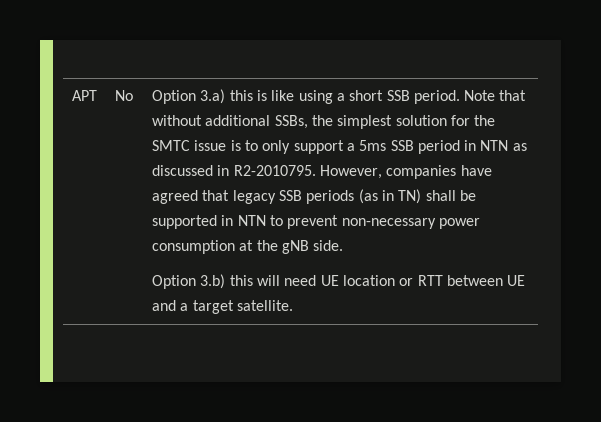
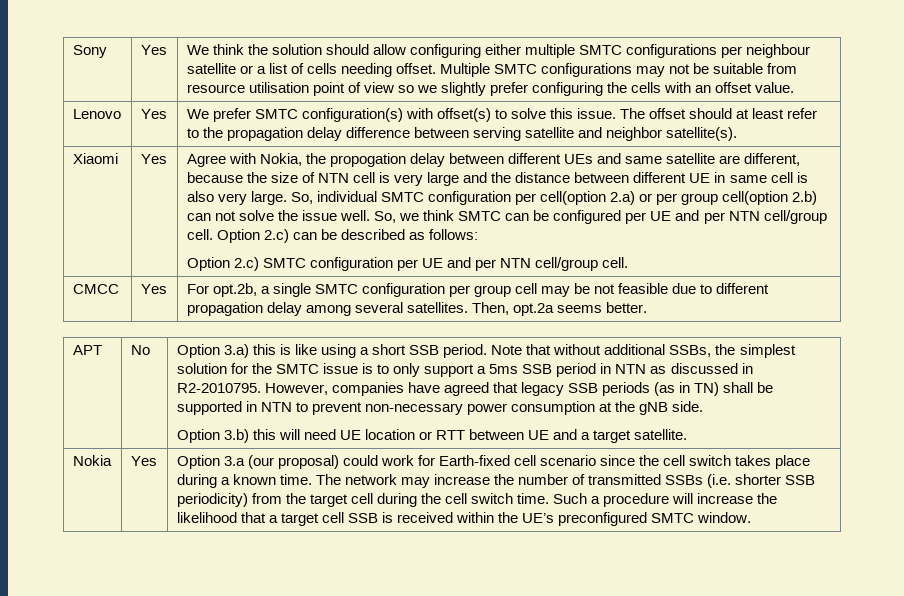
+ Sony | Yes | We think the solution should allow configuring either multiple SMTC configurations per neighbour satellite or a list of cells needing offset. Multiple SMTC configurations may not be suitable from resource utilisation point of view so we slightly prefer configuring the cells with an offset value.
+ Lenovo | Yes | We prefer SMTC configuration(s) with offset(s) to solve this issue. The offset should at least refer to the propagation delay difference between serving satellite and neighbor satellite(s).
+ Xiaomi | Yes | Agree with Nokia, the propogation delay between different UEs and same satellite are different, because the size of NTN cell is very large and the distance between different UE in same cell is also very large. So, individual SMTC configuration per cell(option 2.a) or per group cell(option 2.b) can not solve the issue well. So, we think SMTC can be configured per UE and per NTN cell/group cell. Option 2.c) can be described as follows:
+ Option 2.c) SMTC configuration per UE and per NTN cell/group cell.
+ CMCC | Yes | For opt.2b, a single SMTC configuration per group cell may be not feasible due to different propagation delay among several satellites. Then, opt.2a seems better.
+ Nokia | Yes | Option 3.a (our proposal) could work for Earth-fixed cell scenario since the cell switch takes place during a known time. The network may increase the number of transmitted SSBs (i.e. shorter SSB periodicity) from the target cell during the cell switch time. Such a procedure will increase the likelihood that a target cell SSB is received within the UE’s preconfigured SMTC window.

